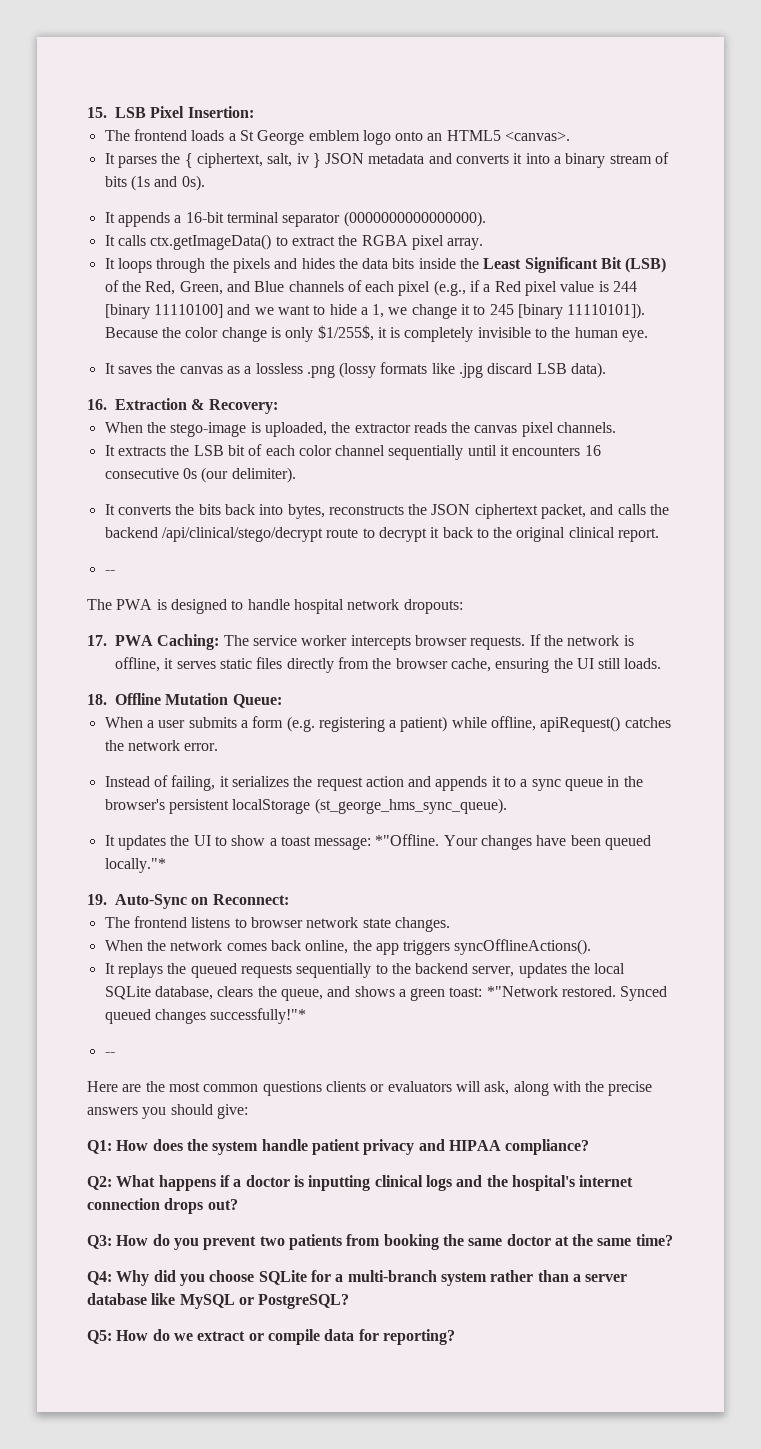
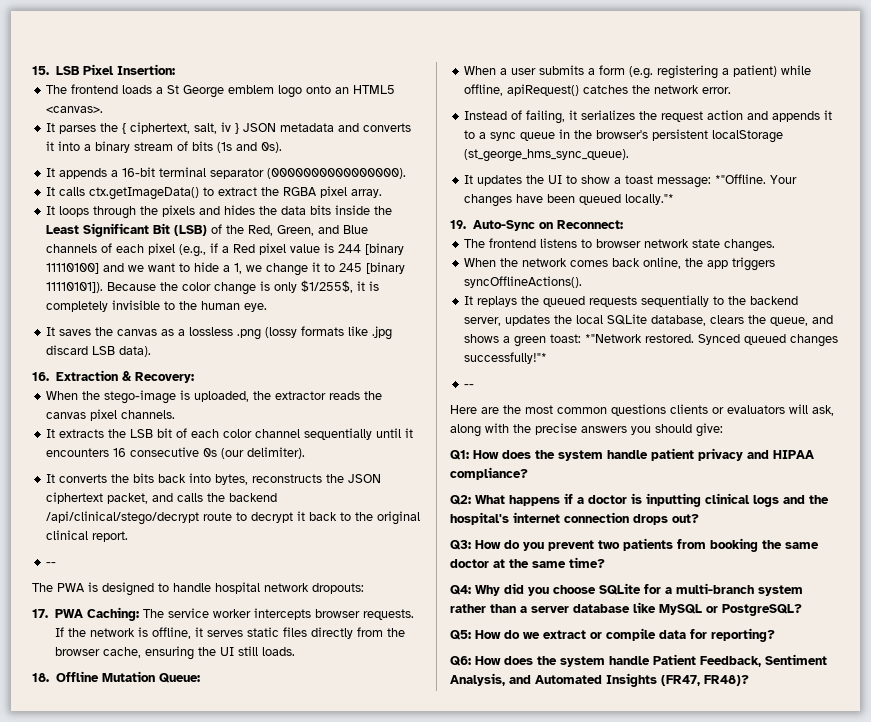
+ Q6: How does the system handle Patient Feedback, Sentiment Analysis, and Automated Insights (FR47, FR48)?

